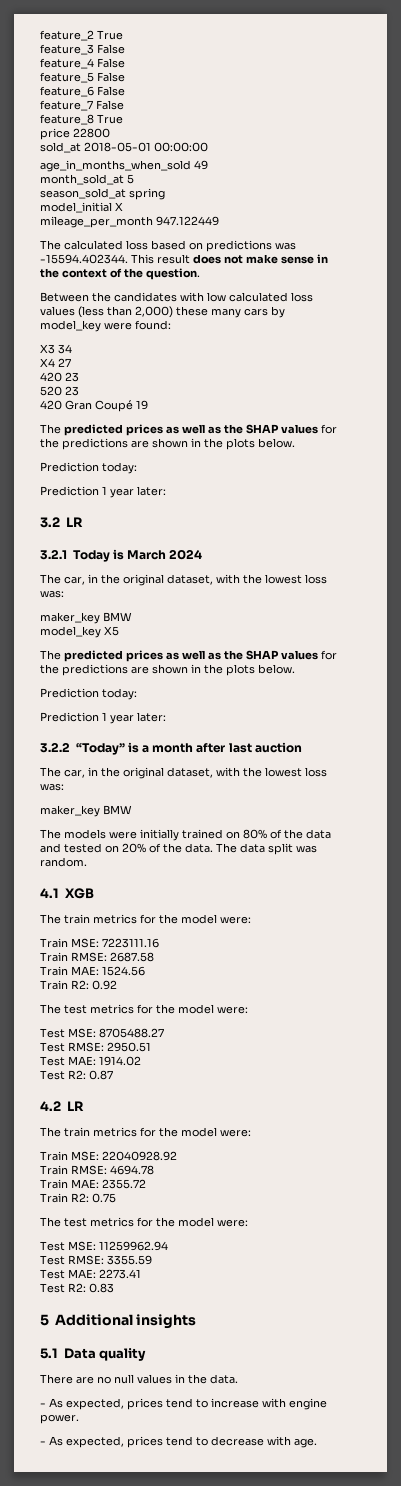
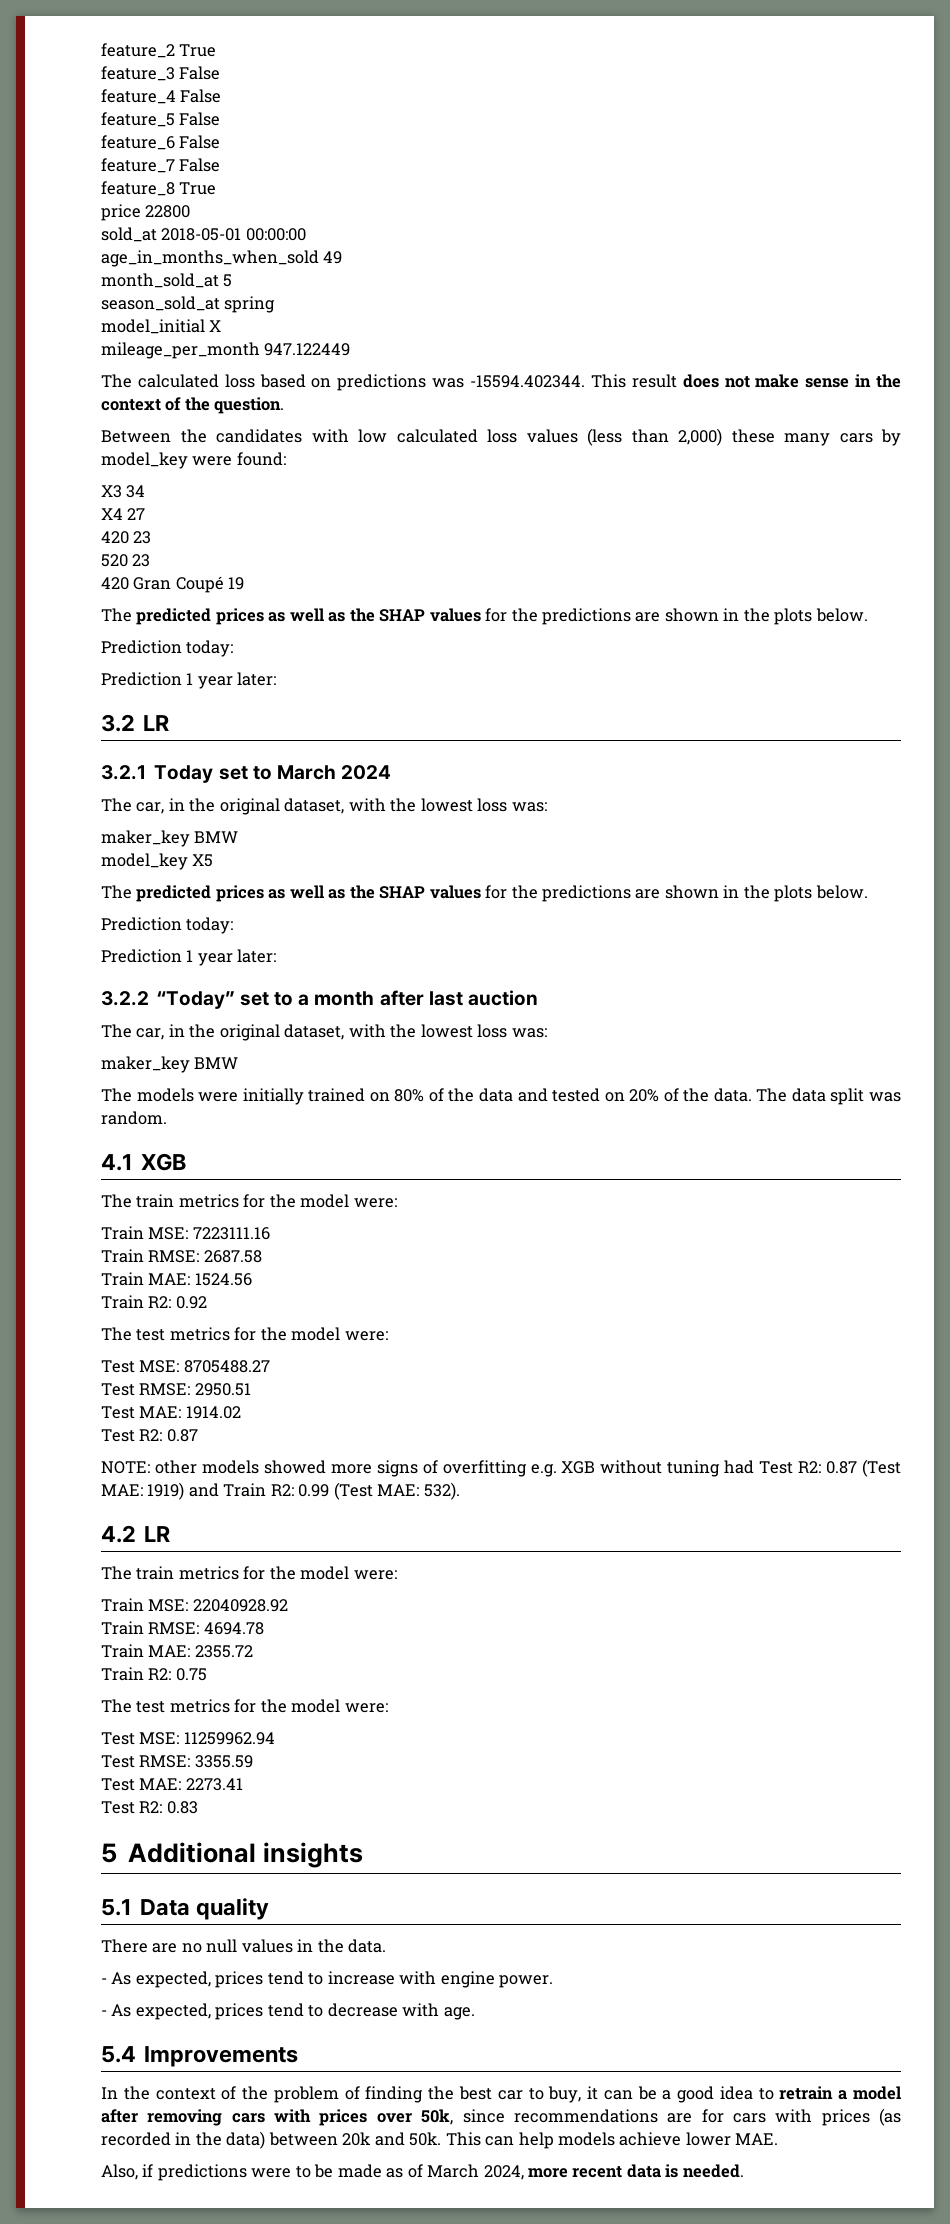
- 3.2.1 Today is March 2024
+ 3.2.1 Today set to March 2024
- 3.2.2 “Today” is a month after last auction
+ 3.2.2 “Today” set to a month after last auction
+ NOTE: other models showed more signs of overfitting e.g. XGB without tuning had Test R2: 0.87 (Test MAE: 1919) and Train R2: 0.99 (Test MAE: 532).
+ 5.4 Improvements
+ In the context of the problem of finding the best car to buy, it can be a good idea to retrain a model after removing cars with prices over 50k, since recommendations are for cars with prices (as recorded in the data) between 20k and 50k. This can help models achieve lower MAE.
+ Also, if predictions were to be made as of March 2024, more recent data is needed.

